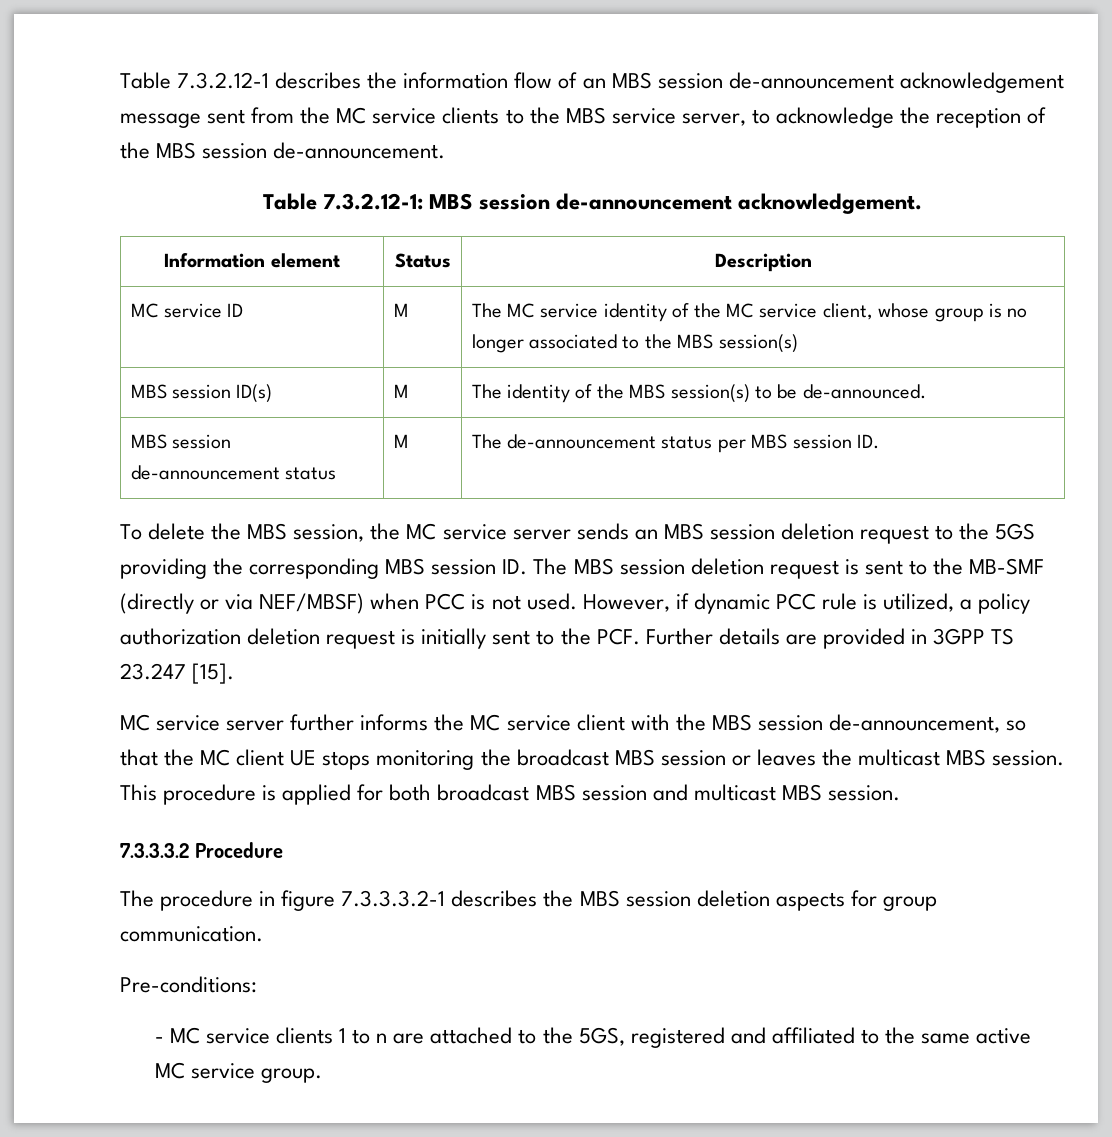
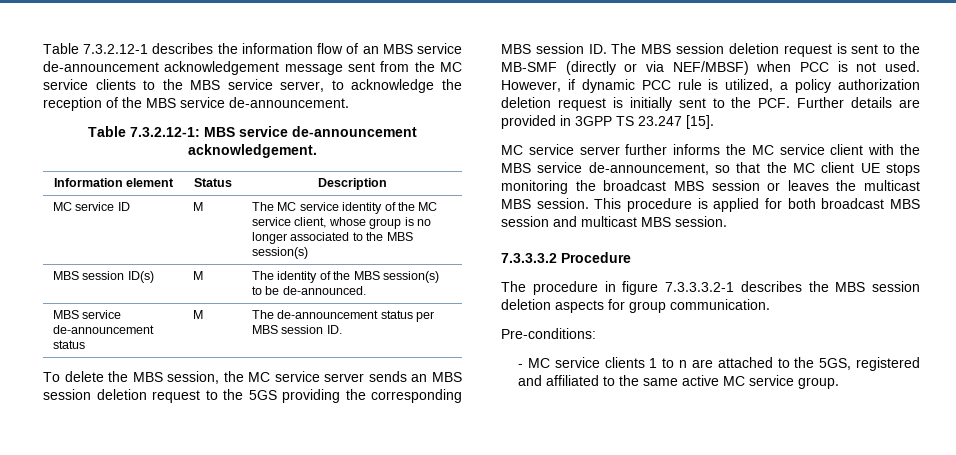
- Table 7.3.2.12-1 describes the information flow of an MBS session de-announcement acknowledgement message sent from the MC service clients to the MBS service server, to acknowledge the reception of the MBS session de-announcement.
+ Table 7.3.2.12-1 describes the information flow of an MBS service de-announcement acknowledgement message sent from the MC service clients to the MBS service server, to acknowledge the reception of the MBS service de-announcement.
- Table 7.3.2.12-1: MBS session de-announcement acknowledgement.
+ Table 7.3.2.12-1: MBS service de-announcement acknowledgement.
- MBS session de-announcement status | M | The de-announcement status per MBS session ID.
+ MBS service de-announcement status | M | The de-announcement status per MBS session ID.
- MC service server further informs the MC service client with the MBS session de-announcement, so that the MC client UE stops monitoring the broadcast MBS session or leaves the multicast MBS session.
+ MC service server further informs the MC service client with the MBS service de-announcement, so that the MC client UE stops monitoring the broadcast MBS session or leaves the multicast MBS session.

